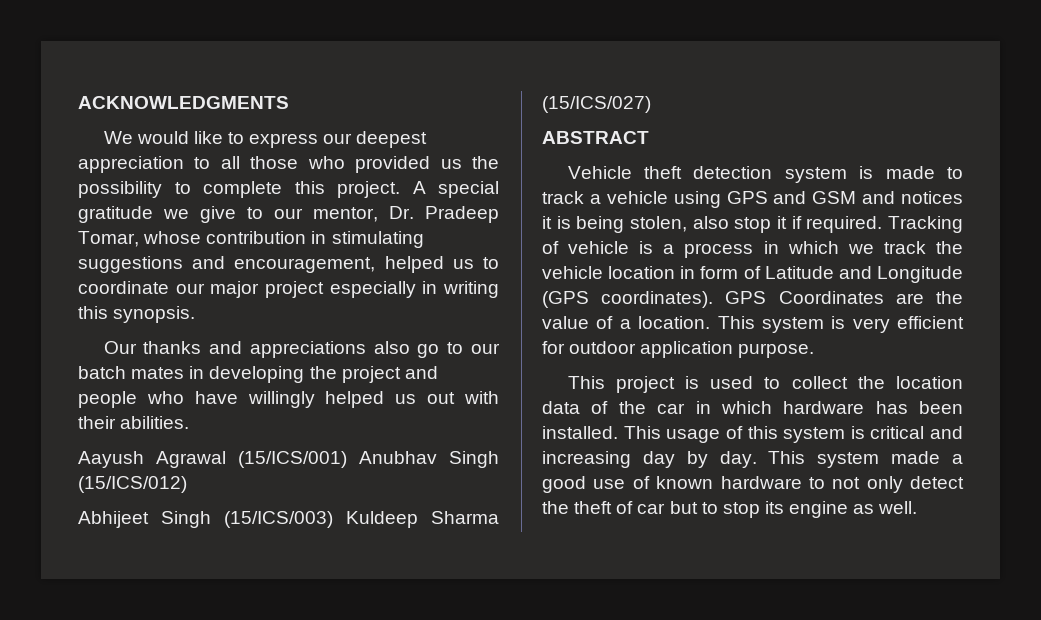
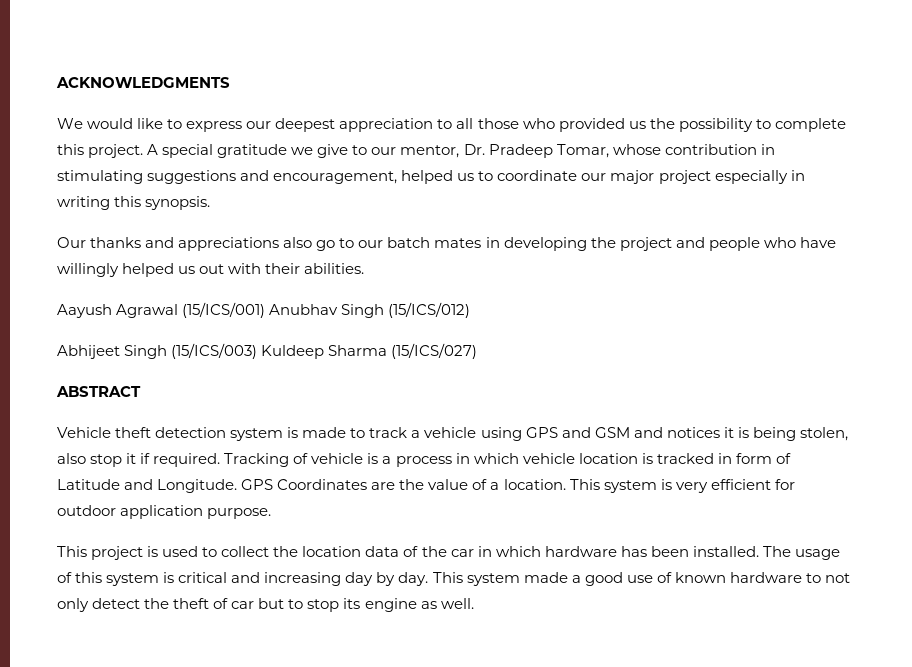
- Tracking of vehicle is a process in which we track the vehicle location in form of Latitude and Longitude (GPS coordinates).
+ Tracking of vehicle is a process in which vehicle location is tracked in form of Latitude and Longitude.
- This usage of this system is critical and increasing day by day.
+ The usage of this system is critical and increasing day by day.

